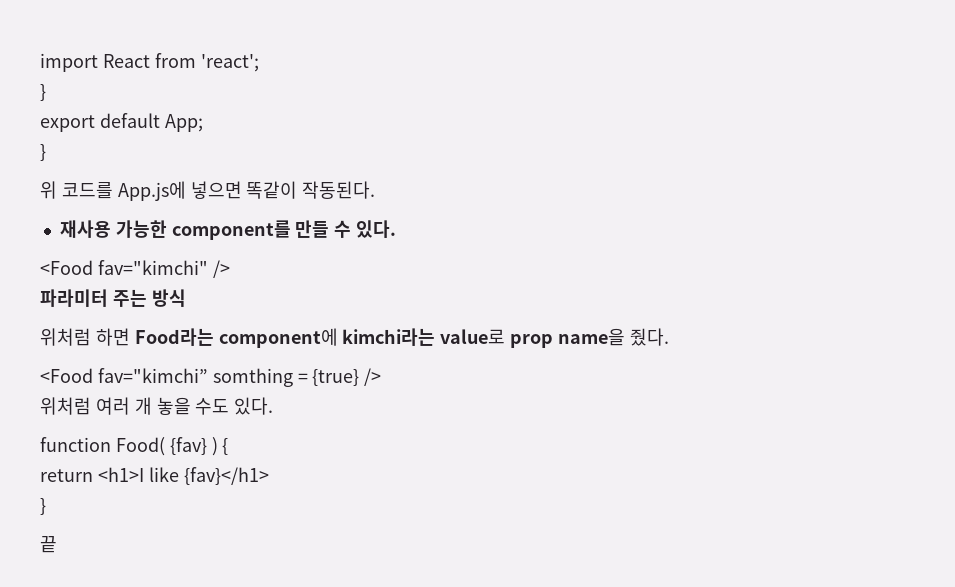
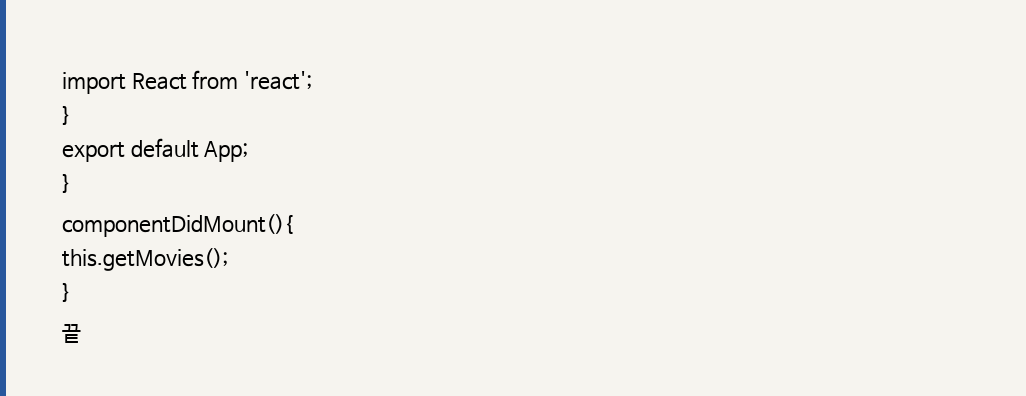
- 위 코드를 App.js에 넣으면 똑같이 작동된다.
- 재사용 가능한 component를 만들 수 있다.
- <Food fav="kimchi" />
- 파라미터 주는 방식
- 위처럼 하면 Food라는 component에 kimchi라는 value로 prop name을 줬다.
- <Food fav="kimchi” somthing = {true} />
- 위처럼 여러 개 놓을 수도 있다.
- function Food( {fav} ) {
- return <h1>I like {fav}</h1>
+ componentDidMount(){
+ this.getMovies();

